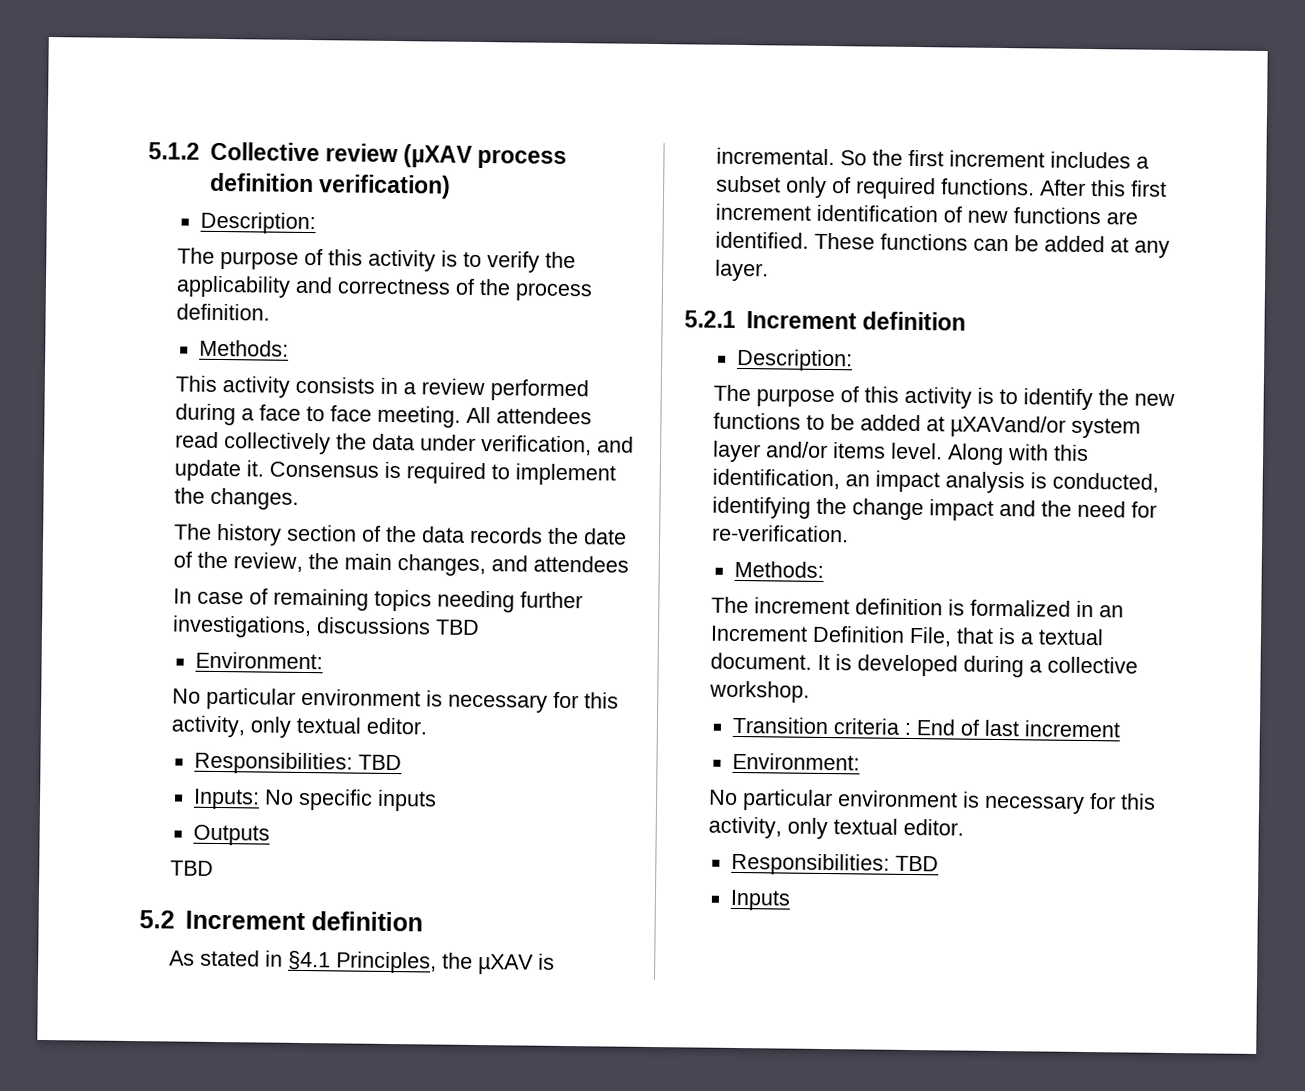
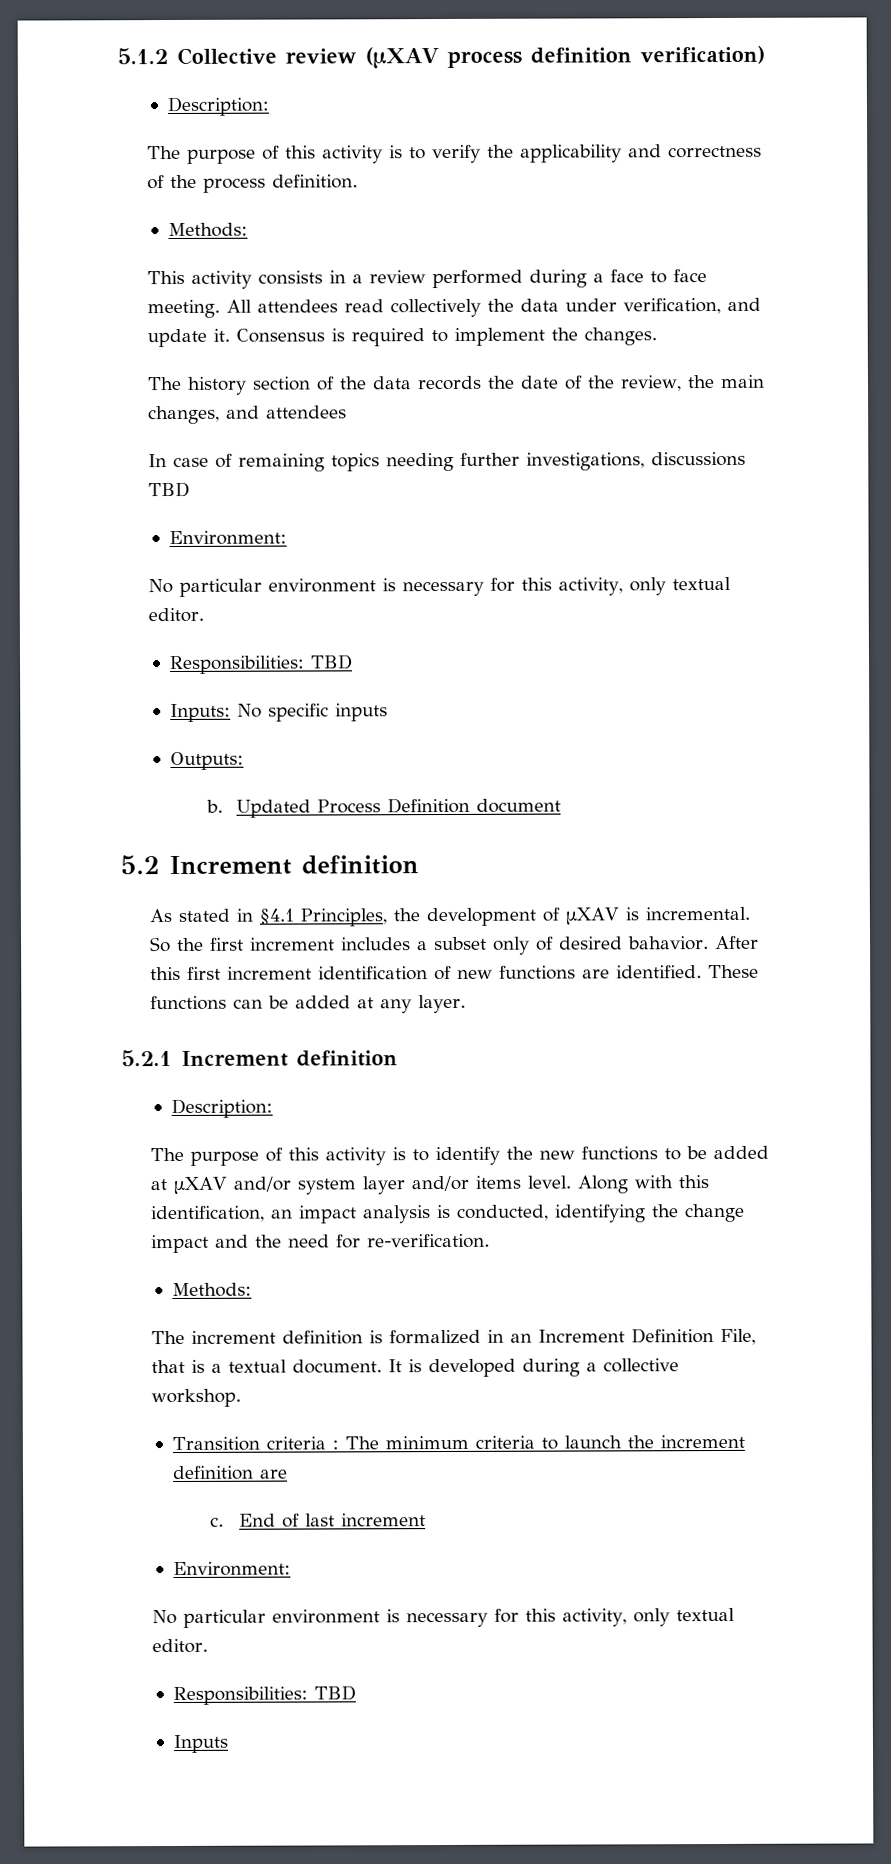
- Outputs
- TBD
+ Outputs:
+ b. Updated Process Definition document
- As stated in §4.1 Principles, the µXAV is incremental.
+ As stated in §4.1 Principles, the development of µXAV is incremental.
- So the first increment includes a subset only of required functions.
+ So the first increment includes a subset only of desired bahavior.
- The purpose of this activity is to identify the new functions to be added at µXAVand/or system layer and/or items level.
+ The purpose of this activity is to identify the new functions to be added at µXAV and/or system layer and/or items level.
- Transition criteria : End of last increment
+ Transition criteria : The minimum criteria to launch the increment definition are
+ c. End of last increment

